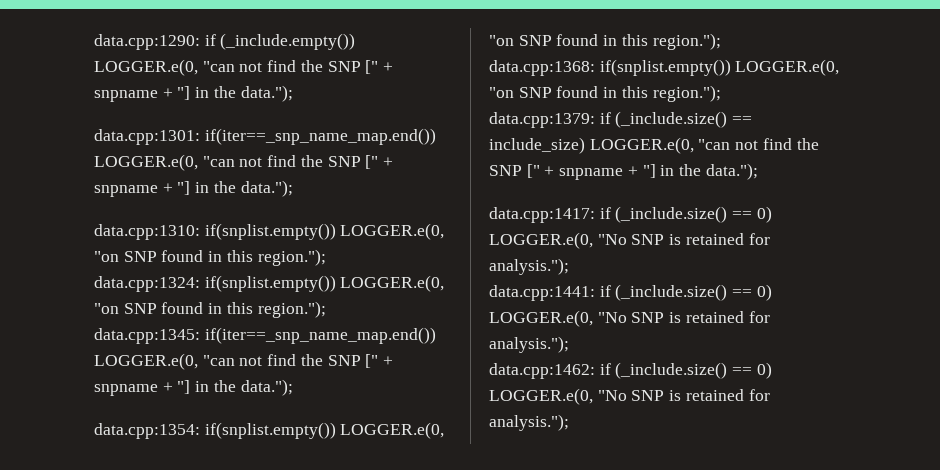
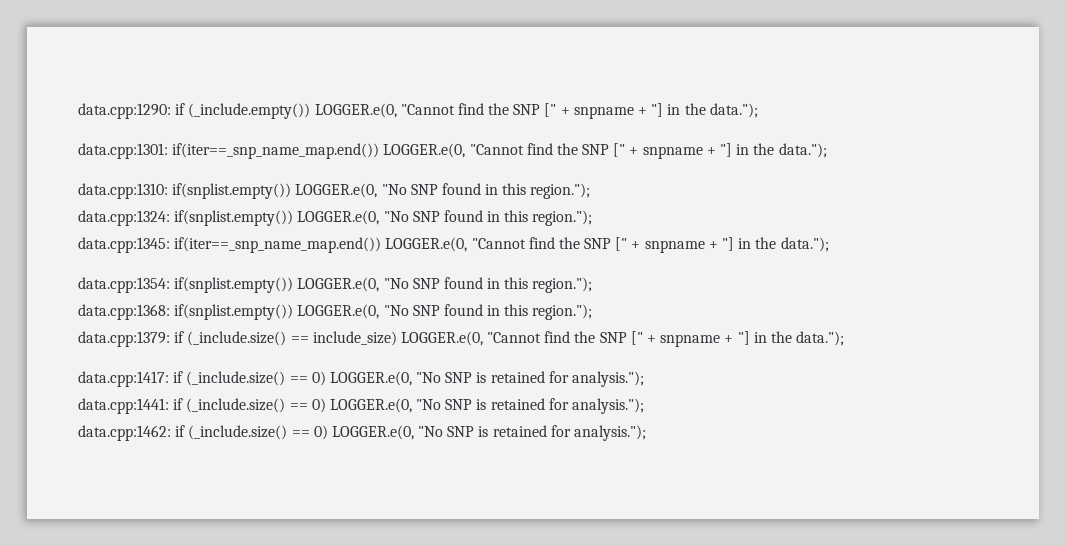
- data.cpp:1290: if (_include.empty()) LOGGER.e(0, "can not find the SNP [" + snpname + "] in the data.");
+ data.cpp:1290: if (_include.empty()) LOGGER.e(0, "Cannot find the SNP [" + snpname + "] in the data.");
- data.cpp:1301: if(iter==_snp_name_map.end()) LOGGER.e(0, "can not find the SNP [" + snpname + "] in the data.");
+ data.cpp:1301: if(iter==_snp_name_map.end()) LOGGER.e(0, "Cannot find the SNP [" + snpname + "] in the data.");
- data.cpp:1310: if(snplist.empty()) LOGGER.e(0, "on SNP found in this region.");
+ data.cpp:1310: if(snplist.empty()) LOGGER.e(0, "No SNP found in this region.");
- data.cpp:1324: if(snplist.empty()) LOGGER.e(0, "on SNP found in this region.");
+ data.cpp:1324: if(snplist.empty()) LOGGER.e(0, "No SNP found in this region.");
- data.cpp:1345: if(iter==_snp_name_map.end()) LOGGER.e(0, "can not find the SNP [" + snpname + "] in the data.");
+ data.cpp:1345: if(iter==_snp_name_map.end()) LOGGER.e(0, "Cannot find the SNP [" + snpname + "] in the data.");
- data.cpp:1354: if(snplist.empty()) LOGGER.e(0, "on SNP found in this region.");
+ data.cpp:1354: if(snplist.empty()) LOGGER.e(0, "No SNP found in this region.");
- data.cpp:1368: if(snplist.empty()) LOGGER.e(0, "on SNP found in this region.");
+ data.cpp:1368: if(snplist.empty()) LOGGER.e(0, "No SNP found in this region.");
- data.cpp:1379: if (_include.size() == include_size) LOGGER.e(0, "can not find the SNP [" + snpname + "] in the data.");
+ data.cpp:1379: if (_include.size() == include_size) LOGGER.e(0, "Cannot find the SNP [" + snpname + "] in the data.");

